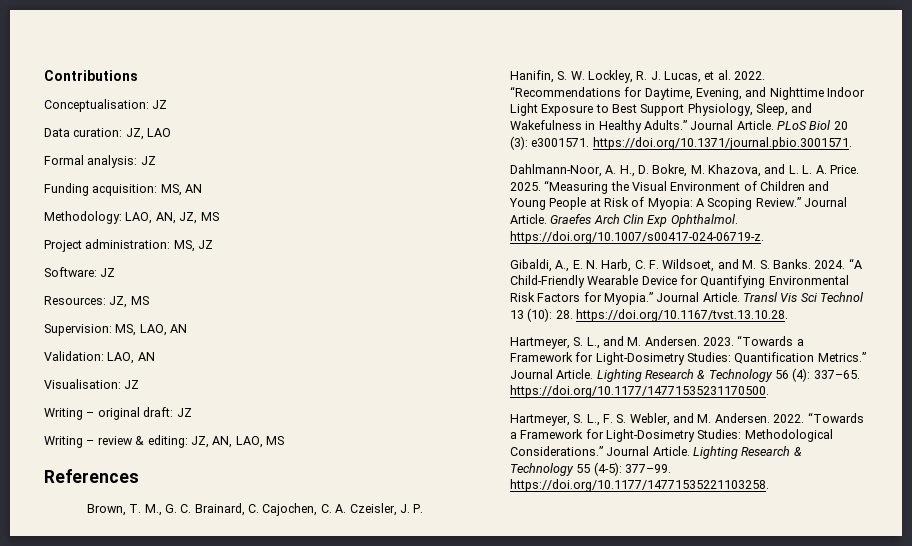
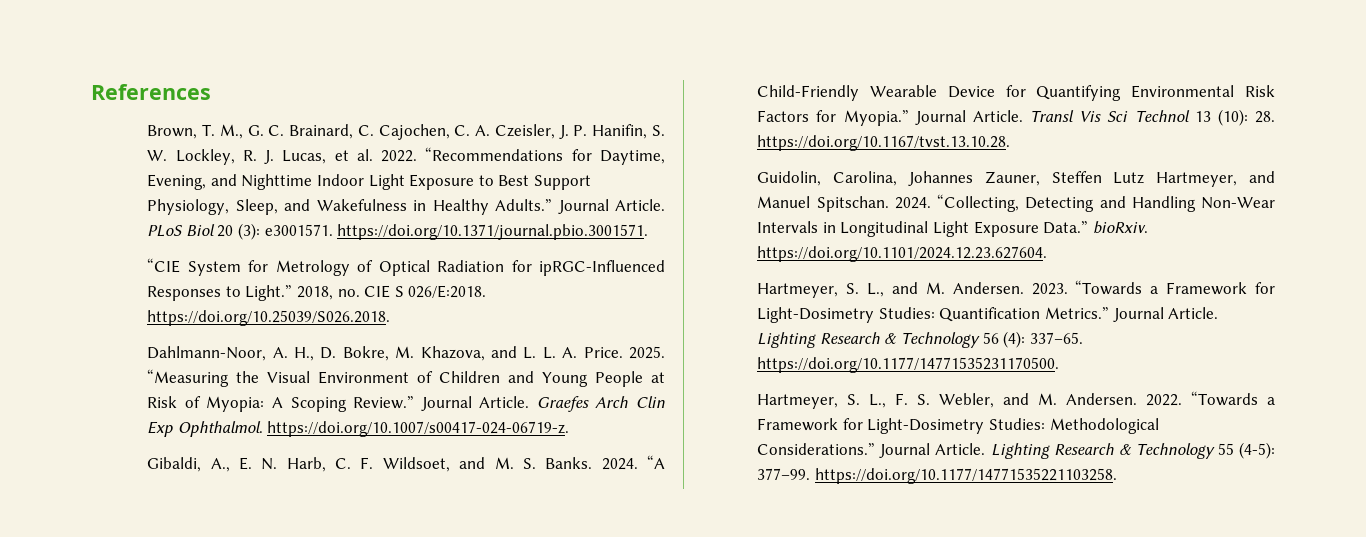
- Contributions
- Conceptualisation: JZ
- Data curation: JZ, LAO
- Formal analysis: JZ
- Funding acquisition: MS, AN
- Methodology: LAO, AN, JZ, MS
- Project administration: MS, JZ
- Software: JZ
- Resources: JZ, MS
- Supervision: MS, LAO, AN
- Validation: LAO, AN
- Visualisation: JZ
- Writing – original draft: JZ
- Writing – review & editing: JZ, AN, LAO, MS
+ “CIE System for Metrology of Optical Radiation for ipRGC-Influenced Responses to Light.” 2018, no. CIE S 026/E:2018. https://doi.org/10.25039/S026.2018.
+ Guidolin, Carolina, Johannes Zauner, Steffen Lutz Hartmeyer, and Manuel Spitschan. 2024. “Collecting, Detecting and Handling Non-Wear Intervals in Longitudinal Light Exposure Data.” bioRxiv. https://doi.org/10.1101/2024.12.23.627604.

